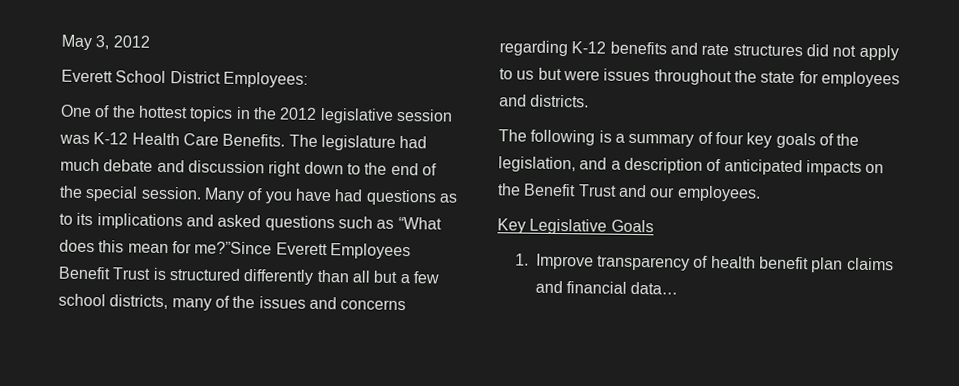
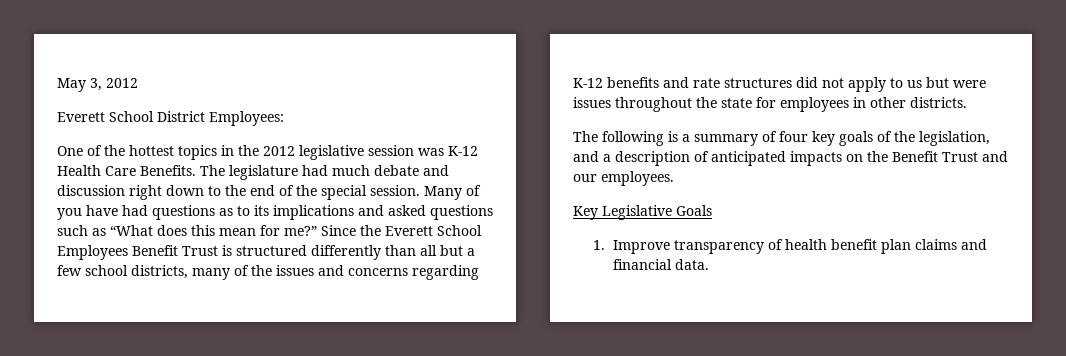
- Many of you have had questions as to its implications and asked questions such as “What does this mean for me?”Since Everett Employees Benefit Trust is structured differently than all but a few school districts, many of the issues and concerns regarding K-12 benefits and rate structures did not apply to us but were issues throughout the state for employees and districts.
+ Many of you have had questions as to its implications and asked questions such as “What does this mean for me?” Since the Everett School Employees Benefit Trust is structured differently than all but a few school districts, many of the issues and concerns regarding K-12 benefits and rate structures did not apply to us but were issues throughout the state for employees in other districts.
- 1. Improve transparency of health benefit plan claims and financial data…
+ 1. Improve transparency of health benefit plan claims and financial data.

